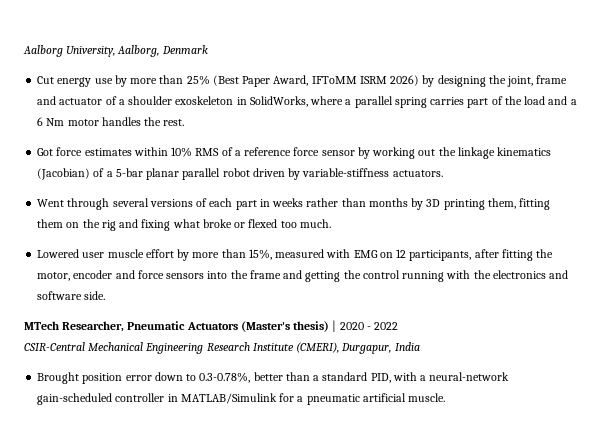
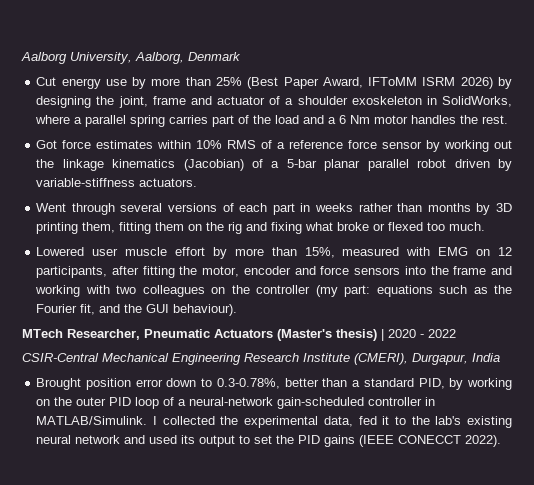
- Lowered user muscle effort by more than 15%, measured with EMG on 12 participants, after fitting the motor, encoder and force sensors into the frame and getting the control running with the electronics and software side.
+ Lowered user muscle effort by more than 15%, measured with EMG on 12 participants, after fitting the motor, encoder and force sensors into the frame and working with two colleagues on the controller (my part: equations such as the Fourier fit, and the GUI behaviour).
- Brought position error down to 0.3-0.78%, better than a standard PID, with a neural-network gain-scheduled controller in MATLAB/Simulink for a pneumatic artificial muscle.
+ Brought position error down to 0.3-0.78%, better than a standard PID, by working on the outer PID loop of a neural-network gain-scheduled controller in MATLAB/Simulink. I collected the experimental data, fed it to the lab's existing neural network and used its output to set the PID gains (IEEE CONECCT 2022).

